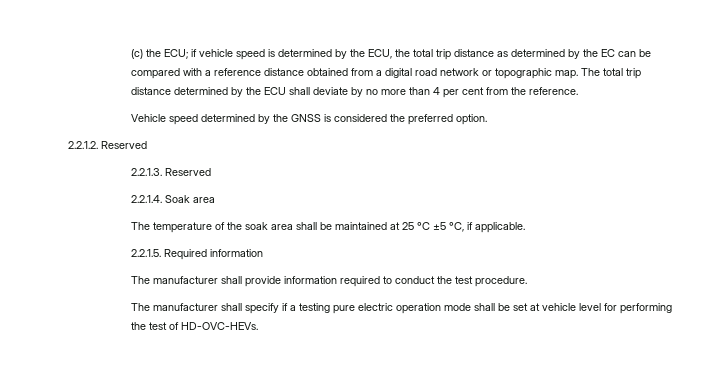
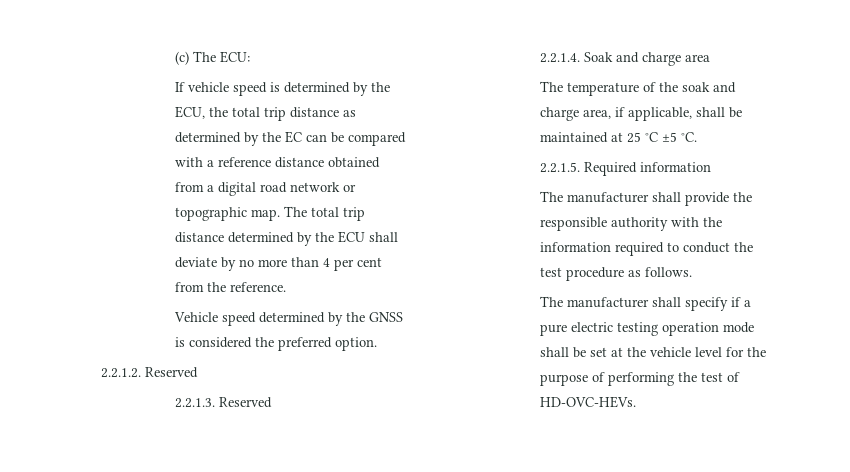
- (c) the ECU; if vehicle speed is determined by the ECU, the total trip distance as determined by the EC can be compared with a reference distance obtained from a digital road network or topographic map.
+ (c) The ECU:
+ If vehicle speed is determined by the ECU, the total trip distance as determined by the EC can be compared with a reference distance obtained from a digital road network or topographic map.
- 2.2.1.4. Soak area
+ 2.2.1.4. Soak and charge area
- The temperature of the soak area shall be maintained at 25 °C ±5 °C, if applicable.
+ The temperature of the soak and charge area, if applicable, shall be maintained at 25 °C ±5 °C.
- The manufacturer shall provide information required to conduct the test procedure.
+ The manufacturer shall provide the responsible authority with the information required to conduct the test procedure as follows.
- The manufacturer shall specify if a testing pure electric operation mode shall be set at vehicle level for performing the test of HD-OVC-HEVs.
+ The manufacturer shall specify if a pure electric testing operation mode shall be set at the vehicle level for the purpose of performing the test of HD-OVC-HEVs.

